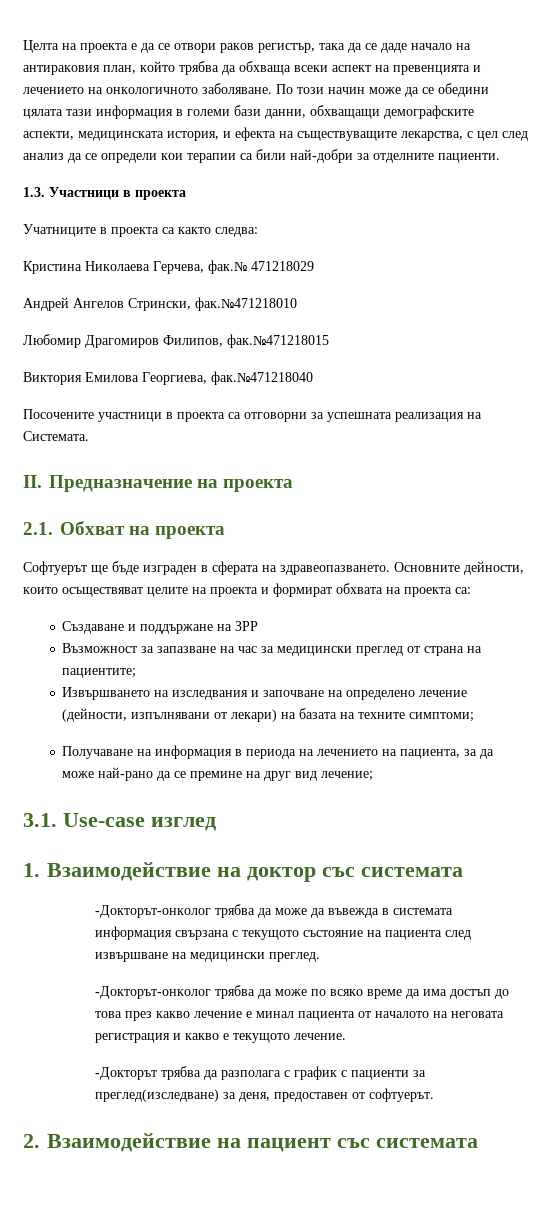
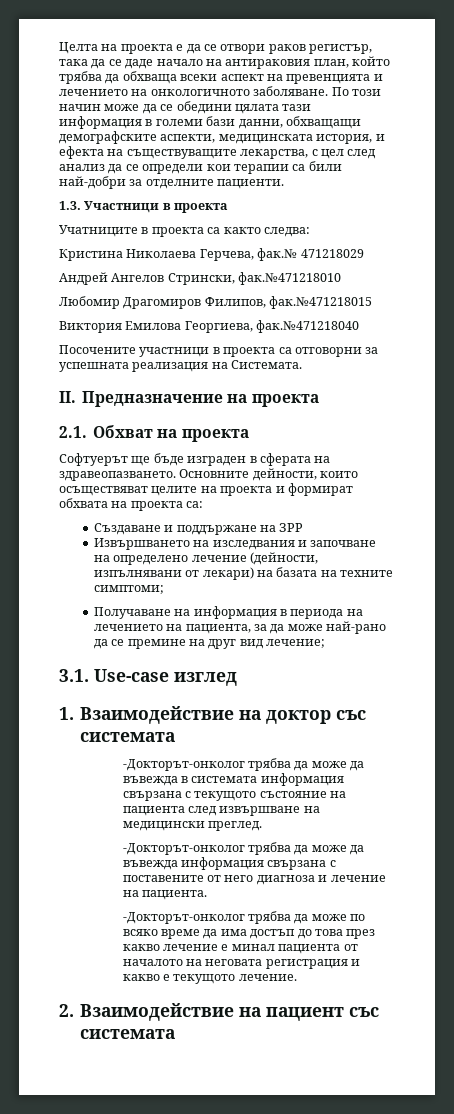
- Възможност за запазване на час за медицински преглед от страна на пациентите;
+ -Докторът-онколог трябва да може да въвежда информация свързана с поставените от него диагноза и лечение на пациента.
- -Докторът трябва да разполага с график с пациенти за преглед(изследване) за деня, предоставен от софтуерът.

